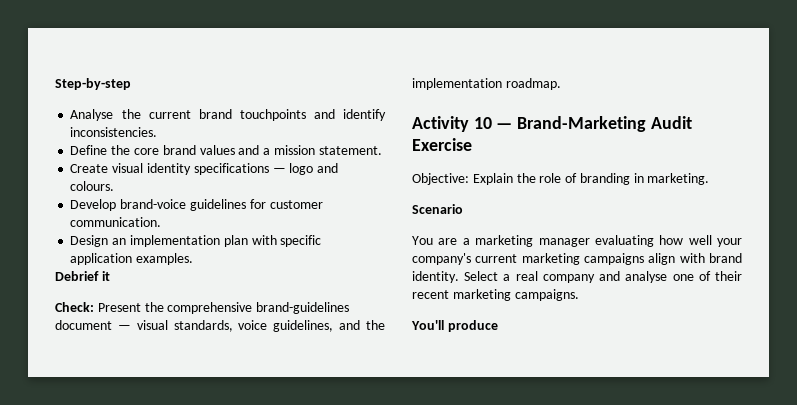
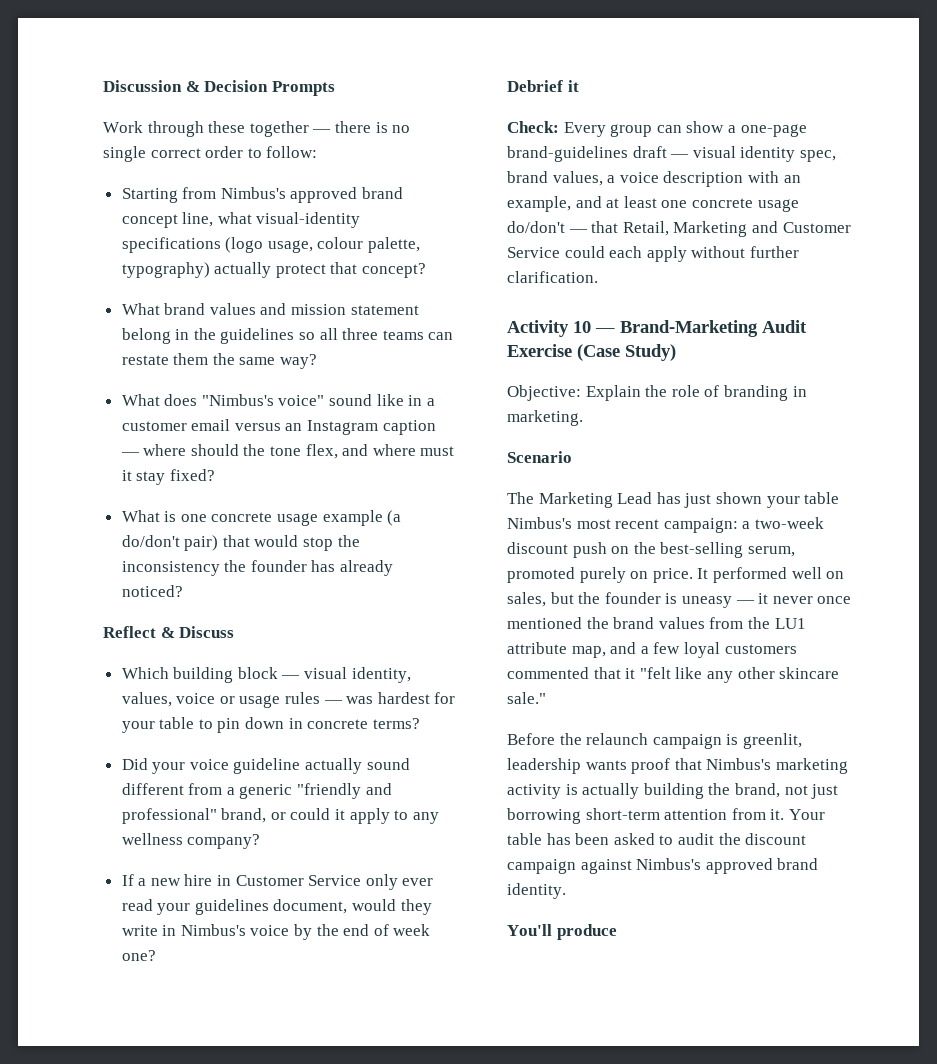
- Step-by-step
- Analyse the current brand touchpoints and identify inconsistencies.
- Define the core brand values and a mission statement.
- Create visual identity specifications — logo and colours.
- Develop brand-voice guidelines for customer communication.
- Design an implementation plan with specific application examples.
+ Discussion & Decision Prompts
+ Work through these together — there is no single correct order to follow:
+ Starting from Nimbus's approved brand concept line, what visual-identity specifications (logo usage, colour palette, typography) actually protect that concept?
+ What brand values and mission statement belong in the guidelines so all three teams can restate them the same way?
+ What does "Nimbus's voice" sound like in a customer email versus an Instagram caption — where should the tone flex, and where must it stay fixed?
+ What is one concrete usage example (a do/don't pair) that would stop the inconsistency the founder has already noticed?
+ Reflect & Discuss
+ Which building block — visual identity, values, voice or usage rules — was hardest for your table to pin down in concrete terms?
+ Did your voice guideline actually sound different from a generic "friendly and professional" brand, or could it apply to any wellness company?
+ If a new hire in Customer Service only ever read your guidelines document, would they write in Nimbus's voice by the end of week one?
  Debrief it
- Check: Present the comprehensive brand-guidelines document — visual standards, voice guidelines, and the implementation roadmap.
+ Check: Every group can show a one-page brand-guidelines draft — visual identity spec, brand values, a voice description with an example, and at least one concrete usage do/don't — that Retail, Marketing and Customer Service could each apply without further clarification.
- Activity 10 — Brand-Marketing Audit Exercise
+ Activity 10 — Brand-Marketing Audit Exercise (Case Study)
- You are a marketing manager evaluating how well your company's current marketing campaigns align with brand identity. Select a real company and analyse one of their recent marketing campaigns.
+ The Marketing Lead has just shown your table Nimbus's most recent campaign: a two-week discount push on the best-selling serum, promoted purely on price. It performed well on sales, but the founder is uneasy — it never once mentioned the brand values from the LU1 attribute map, and a few loyal customers commented that it "felt like any other skincare sale."
+ Before the relaunch campaign is greenlit, leadership wants proof that Nimbus's marketing activity is actually building the brand, not just borrowing short-term attention from it. Your table has been asked to audit the discount campaign against Nimbus's approved brand identity.

